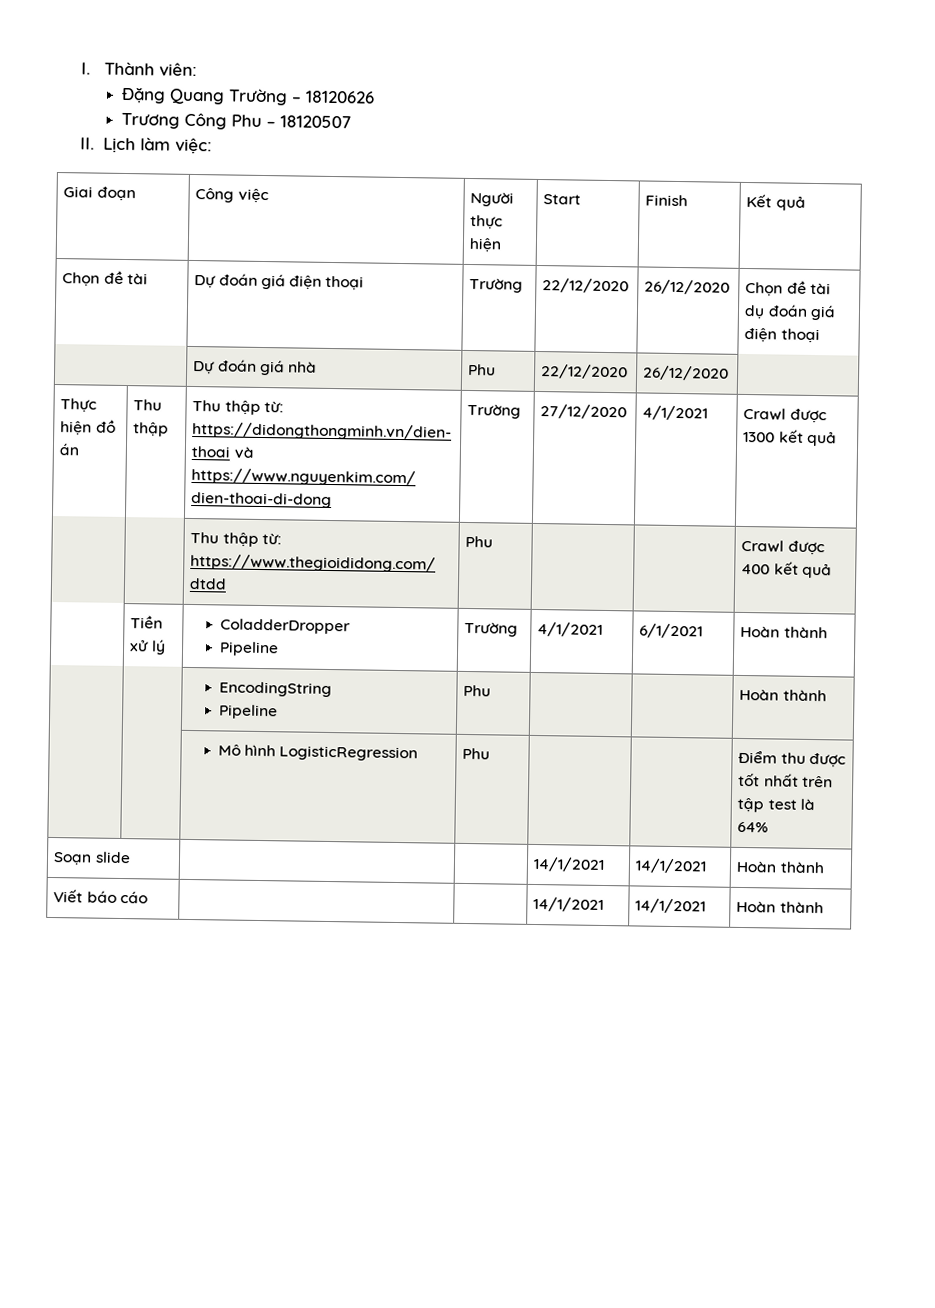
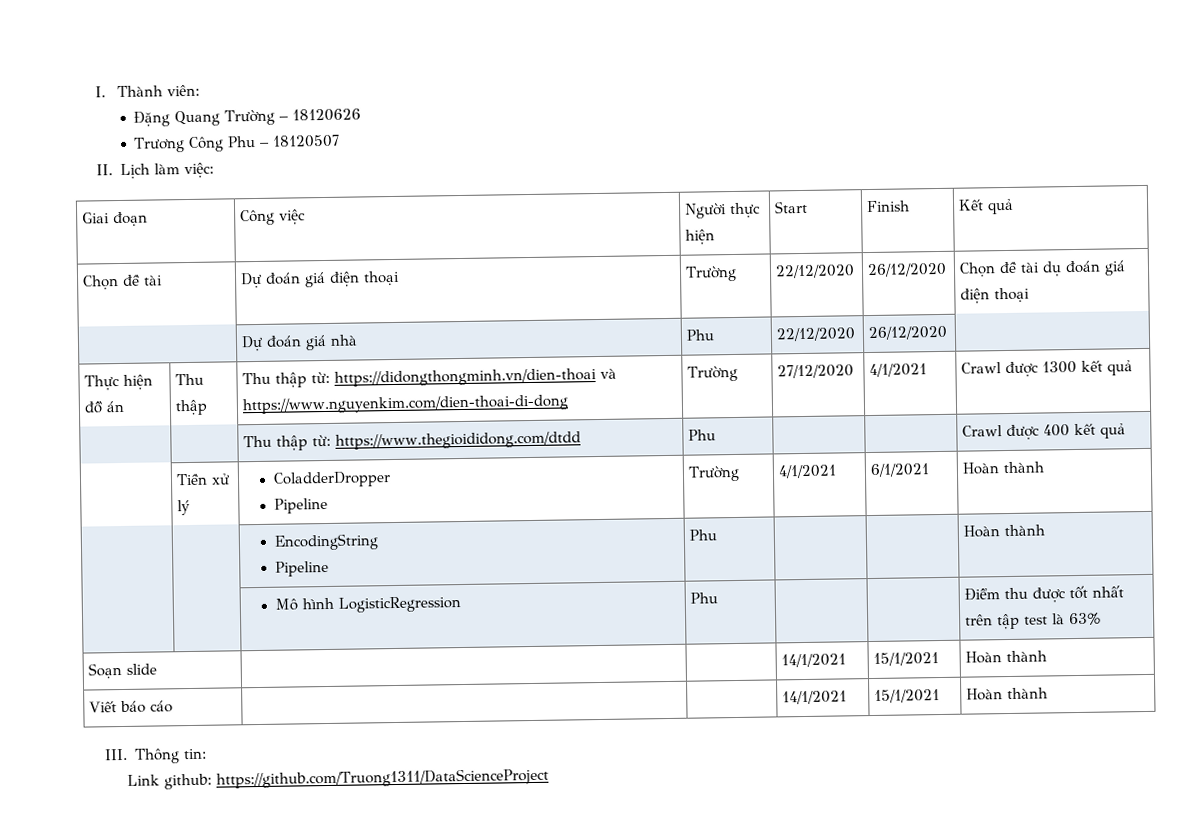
- | | Mô hình LogisticRegression | Phu | | | Điểm thu được tốt nhất trên tập test là 64%
+ | | Mô hình LogisticRegression | Phu | | | Điểm thu được tốt nhất trên tập test là 63%
- Soạn slide | | | 14/1/2021 | 14/1/2021 | Hoàn thành
+ Soạn slide | | | 14/1/2021 | 15/1/2021 | Hoàn thành
- Viết báo cáo | | | 14/1/2021 | 14/1/2021 | Hoàn thành
+ Viết báo cáo | | | 14/1/2021 | 15/1/2021 | Hoàn thành
+ III. Thông tin:
+ Link github: https://github.com/Truong1311/DataScienceProject

